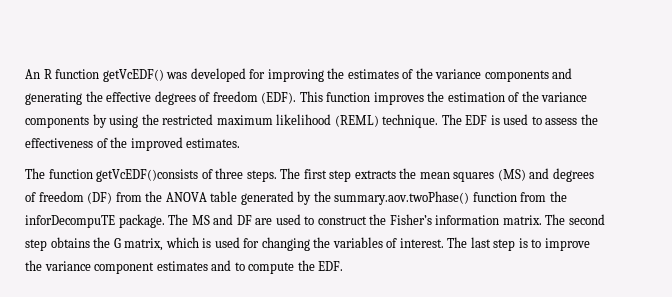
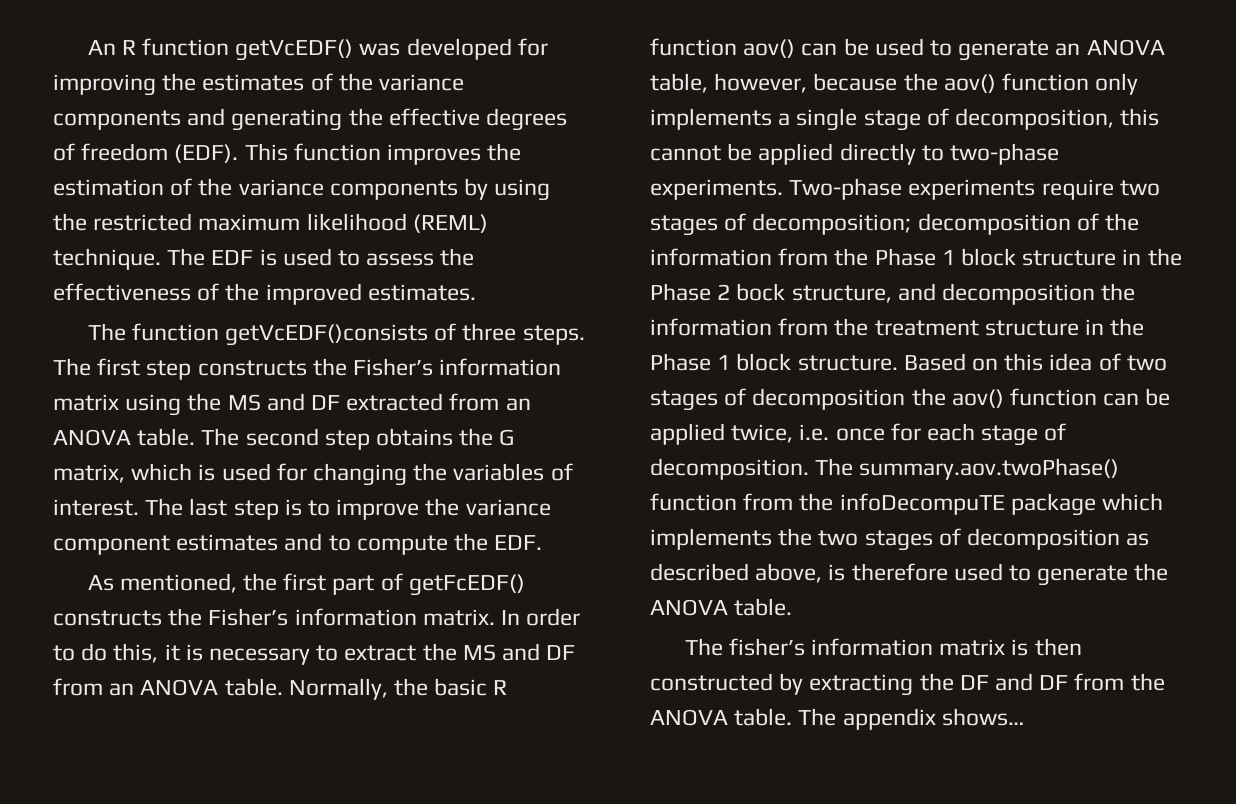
- The first step extracts the mean squares (MS) and degrees of freedom (DF) from the ANOVA table generated by the summary.aov.twoPhase() function from the inforDecompuTE package. The MS and DF are used to construct the Fisher’s information matrix.
+ The first step constructs the Fisher’s information matrix using the MS and DF extracted from an ANOVA table.
+ As mentioned, the first part of getFcEDF() constructs the Fisher’s information matrix. In order to do this, it is necessary to extract the MS and DF from an ANOVA table. Normally, the basic R function aov() can be used to generate an ANOVA table, however, because the aov() function only implements a single stage of decomposition, this cannot be applied directly to two-phase experiments. Two-phase experiments require two stages of decomposition; decomposition of the information from the Phase 1 block structure in the Phase 2 bock structure, and decomposition the information from the treatment structure in the Phase 1 block structure. Based on this idea of two stages of decomposition the aov() function can be applied twice, i.e. once for each stage of decomposition. The summary.aov.twoPhase() function from the infoDecompuTE package which implements the two stages of decomposition as described above, is therefore used to generate the ANOVA table.
+ The fisher’s information matrix is then constructed by extracting the DF and DF from the ANOVA table. The appendix shows…

